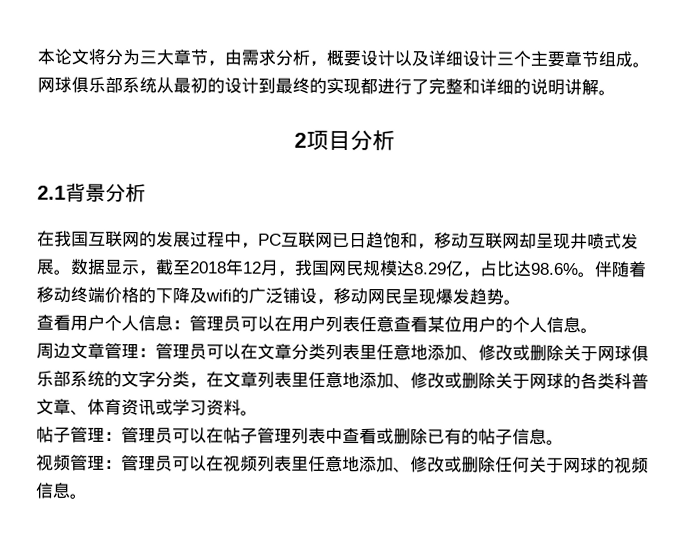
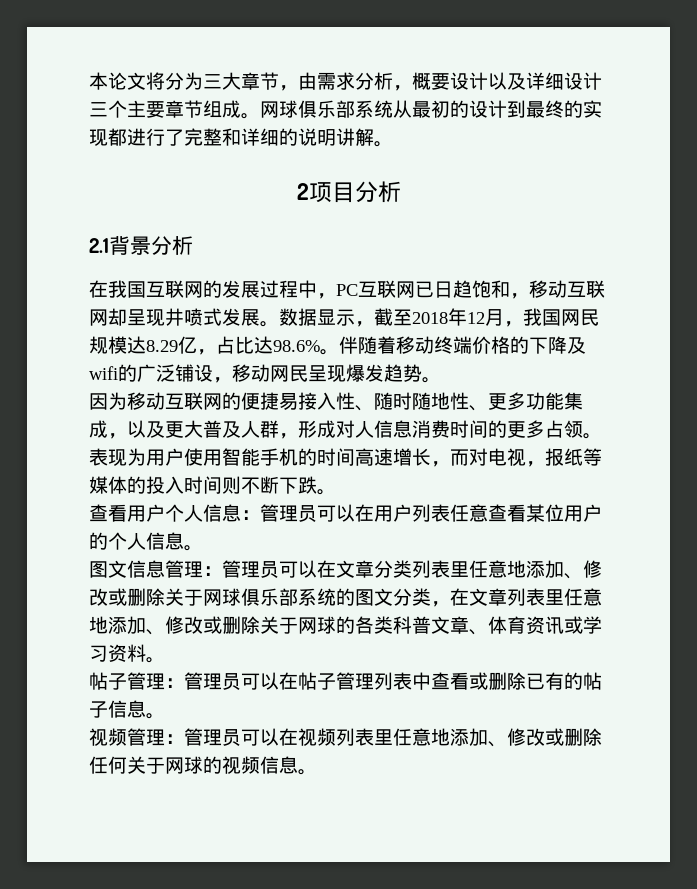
+ 因为移动互联网的便捷易接入性、随时随地性、更多功能集成，以及更大普及人群，形成对人信息消费时间的更多占领。表现为用户使用智能手机的时间高速增长，而对电视，报纸等媒体的投入时间则不断下跌。
- 周边文章管理：管理员可以在文章分类列表里任意地添加、修改或删除关于网球俱乐部系统的文字分类，在文章列表里任意地添加、修改或删除关于网球的各类科普文章、体育资讯或学习资料。
+ 图文信息管理：管理员可以在文章分类列表里任意地添加、修改或删除关于网球俱乐部系统的图文分类，在文章列表里任意地添加、修改或删除关于网球的各类科普文章、体育资讯或学习资料。

